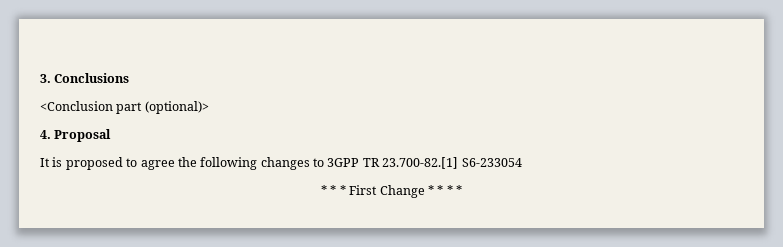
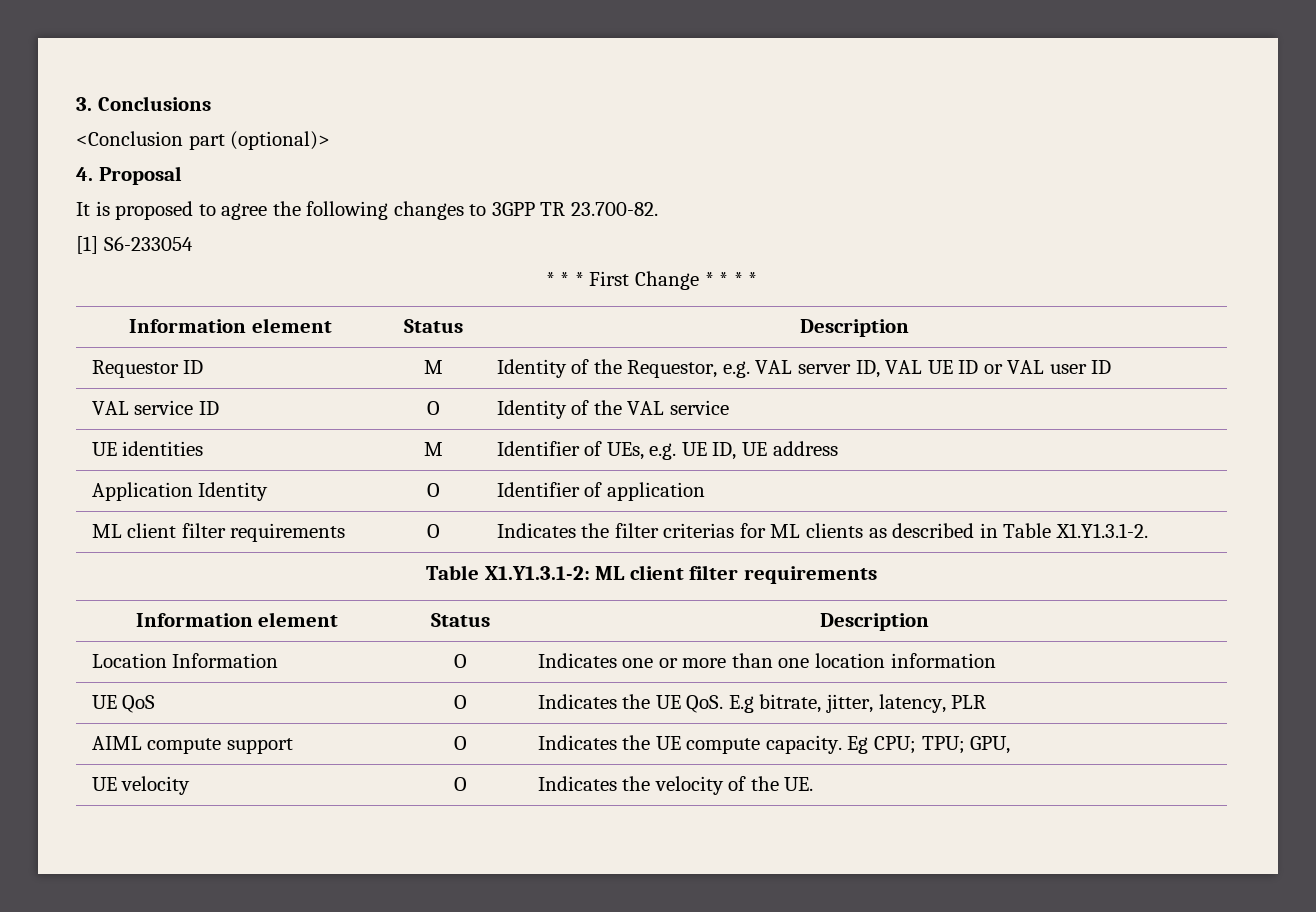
- It is proposed to agree the following changes to 3GPP TR 23.700-82.[1] S6-233054
+ It is proposed to agree the following changes to 3GPP TR 23.700-82.
+ [1] S6-233054
  * * * First Change * * * *
+ Information element | Status | Description
+ Requestor ID | M | Identity of the Requestor, e.g. VAL server ID, VAL UE ID or VAL user ID
+ VAL service ID | O | Identity of the VAL service
+ UE identities | M | Identifier of UEs, e.g. UE ID, UE address
+ Application Identity | O | Identifier of application
+ ML client filter requirements | O | Indicates the filter criterias for ML clients as described in Table X1.Y1.3.1-2.
+ Table X1.Y1.3.1-2: ML client filter requirements
+ Information element | Status | Description
+ Location Information | O | Indicates one or more than one location information
+ UE QoS | O | Indicates the UE QoS. E.g bitrate, jitter, latency, PLR
+ AIML compute support | O | Indicates the UE compute capacity. Eg CPU; TPU; GPU,
+ UE velocity | O | Indicates the velocity of the UE.

